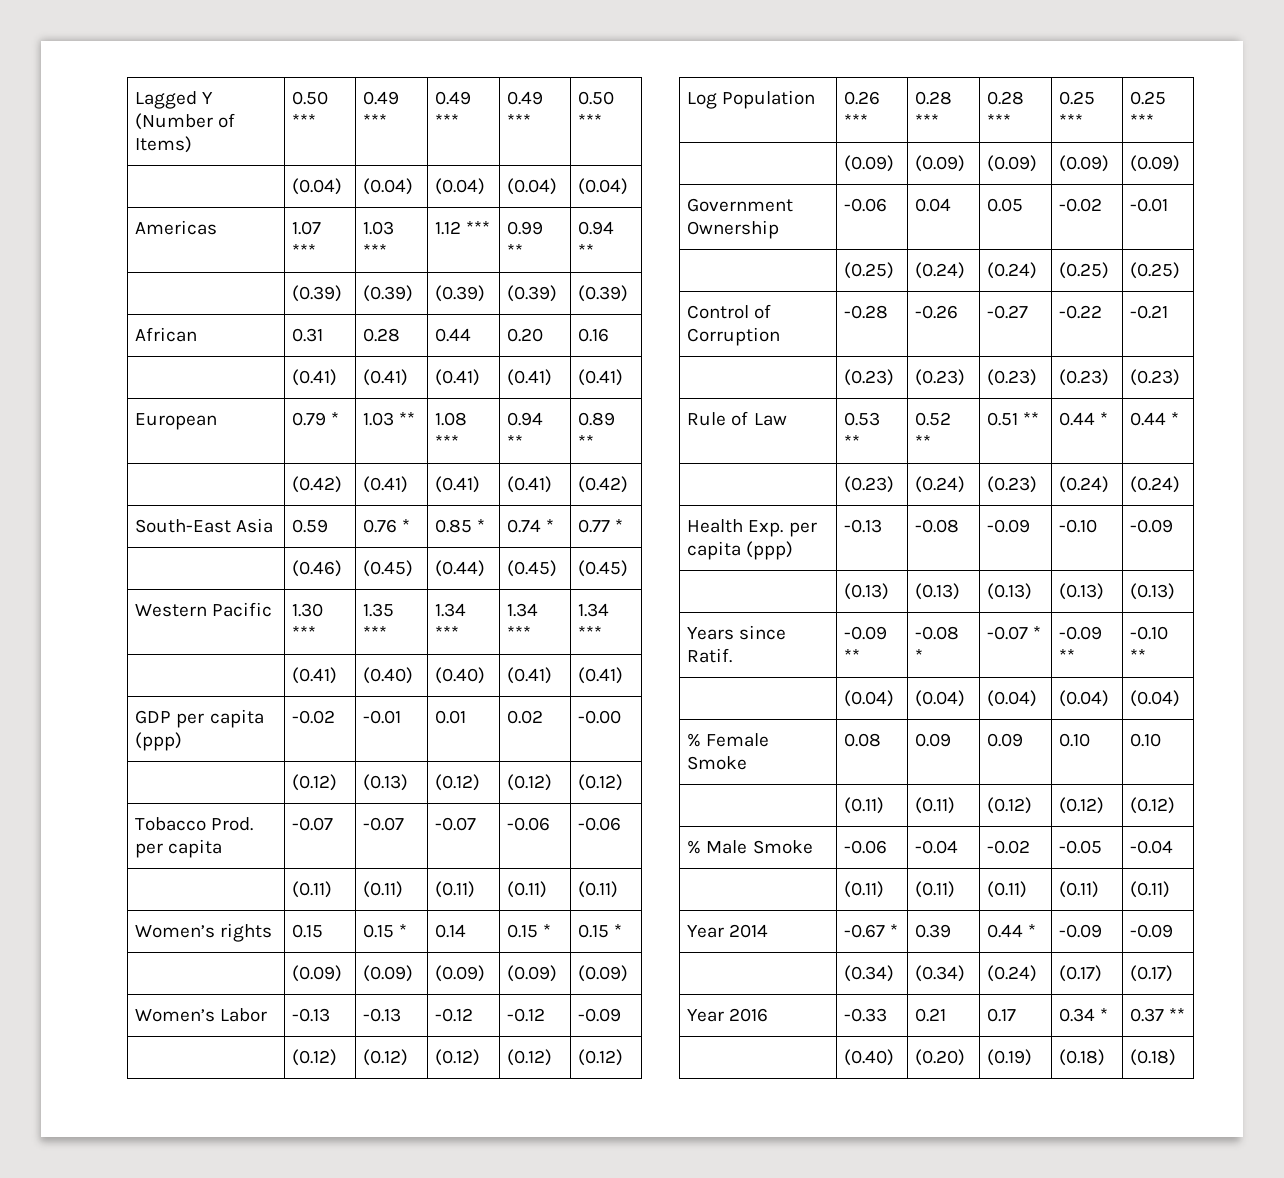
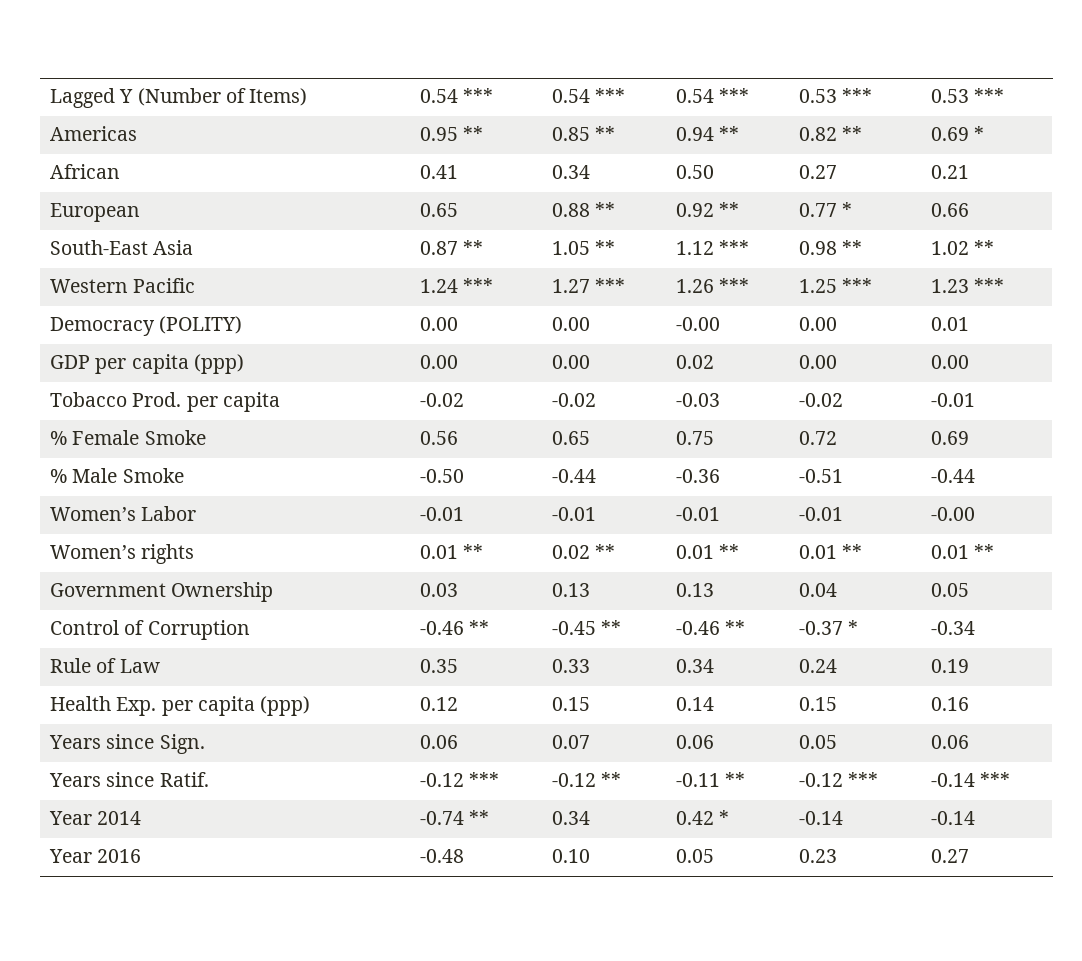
- Lagged Y (Number of Items) | 0.50 *** | 0.49 *** | 0.49 *** | 0.49 *** | 0.50 ***
- | (0.04) | (0.04) | (0.04) | (0.04) | (0.04)
- Americas | 1.07 *** | 1.03 *** | 1.12 *** | 0.99 ** | 0.94 **
- | (0.39) | (0.39) | (0.39) | (0.39) | (0.39)
- African | 0.31 | 0.28 | 0.44 | 0.20 | 0.16
- | (0.41) | (0.41) | (0.41) | (0.41) | (0.41)
- European | 0.79 * | 1.03 ** | 1.08 *** | 0.94 ** | 0.89 **
- | (0.42) | (0.41) | (0.41) | (0.41) | (0.42)
- South-East Asia | 0.59 | 0.76 * | 0.85 * | 0.74 * | 0.77 *
- | (0.46) | (0.45) | (0.44) | (0.45) | (0.45)
+ Lagged Y (Number of Items) | 0.54 *** | 0.54 *** | 0.54 *** | 0.53 *** | 0.53 ***
+ Americas | 0.95 ** | 0.85 ** | 0.94 ** | 0.82 ** | 0.69 *
+ African | 0.41 | 0.34 | 0.50 | 0.27 | 0.21
+ European | 0.65 | 0.88 ** | 0.92 ** | 0.77 * | 0.66
+ South-East Asia | 0.87 ** | 1.05 ** | 1.12 *** | 0.98 ** | 1.02 **
- Western Pacific | 1.30 *** | 1.35 *** | 1.34 *** | 1.34 *** | 1.34 ***
- | (0.41) | (0.40) | (0.40) | (0.41) | (0.41)
- GDP per capita (ppp) | -0.02 | -0.01 | 0.01 | 0.02 | -0.00
- | (0.12) | (0.13) | (0.12) | (0.12) | (0.12)
- Tobacco Prod. per capita | -0.07 | -0.07 | -0.07 | -0.06 | -0.06
- | (0.11) | (0.11) | (0.11) | (0.11) | (0.11)
- Women’s rights | 0.15 | 0.15 * | 0.14 | 0.15 * | 0.15 *
- | (0.09) | (0.09) | (0.09) | (0.09) | (0.09)
- Women’s Labor | -0.13 | -0.13 | -0.12 | -0.12 | -0.09
- | (0.12) | (0.12) | (0.12) | (0.12) | (0.12)
- Log Population | 0.26 *** | 0.28 *** | 0.28 *** | 0.25 *** | 0.25 ***
- | (0.09) | (0.09) | (0.09) | (0.09) | (0.09)
- Government Ownership | -0.06 | 0.04 | 0.05 | -0.02 | -0.01
- | (0.25) | (0.24) | (0.24) | (0.25) | (0.25)
- Control of Corruption | -0.28 | -0.26 | -0.27 | -0.22 | -0.21
- | (0.23) | (0.23) | (0.23) | (0.23) | (0.23)
- Rule of Law | 0.53 ** | 0.52 ** | 0.51 ** | 0.44 * | 0.44 *
- | (0.23) | (0.24) | (0.23) | (0.24) | (0.24)
+ Western Pacific | 1.24 *** | 1.27 *** | 1.26 *** | 1.25 *** | 1.23 ***
+ Democracy (POLITY) | 0.00 | 0.00 | -0.00 | 0.00 | 0.01
+ GDP per capita (ppp) | 0.00 | 0.00 | 0.02 | 0.00 | 0.00
+ Tobacco Prod. per capita | -0.02 | -0.02 | -0.03 | -0.02 | -0.01
+ % Female Smoke | 0.56 | 0.65 | 0.75 | 0.72 | 0.69
+ % Male Smoke | -0.50 | -0.44 | -0.36 | -0.51 | -0.44
+ Women’s Labor | -0.01 | -0.01 | -0.01 | -0.01 | -0.00
+ Women’s rights | 0.01 ** | 0.02 ** | 0.01 ** | 0.01 ** | 0.01 **
+ Government Ownership | 0.03 | 0.13 | 0.13 | 0.04 | 0.05
+ Control of Corruption | -0.46 ** | -0.45 ** | -0.46 ** | -0.37 * | -0.34
+ Rule of Law | 0.35 | 0.33 | 0.34 | 0.24 | 0.19
- Health Exp. per capita (ppp) | -0.13 | -0.08 | -0.09 | -0.10 | -0.09
- | (0.13) | (0.13) | (0.13) | (0.13) | (0.13)
- Years since Ratif. | -0.09 ** | -0.08 * | -0.07 * | -0.09 ** | -0.10 **
- | (0.04) | (0.04) | (0.04) | (0.04) | (0.04)
- % Female Smoke | 0.08 | 0.09 | 0.09 | 0.10 | 0.10
- | (0.11) | (0.11) | (0.12) | (0.12) | (0.12)
- % Male Smoke | -0.06 | -0.04 | -0.02 | -0.05 | -0.04
- | (0.11) | (0.11) | (0.11) | (0.11) | (0.11)
- Year 2014 | -0.67 * | 0.39 | 0.44 * | -0.09 | -0.09
- | (0.34) | (0.34) | (0.24) | (0.17) | (0.17)
- Year 2016 | -0.33 | 0.21 | 0.17 | 0.34 * | 0.37 **
- | (0.40) | (0.20) | (0.19) | (0.18) | (0.18)
+ Health Exp. per capita (ppp) | 0.12 | 0.15 | 0.14 | 0.15 | 0.16
+ Years since Sign. | 0.06 | 0.07 | 0.06 | 0.05 | 0.06
+ Years since Ratif. | -0.12 *** | -0.12 ** | -0.11 ** | -0.12 *** | -0.14 ***
+ Year 2014 | -0.74 ** | 0.34 | 0.42 * | -0.14 | -0.14
+ Year 2016 | -0.48 | 0.10 | 0.05 | 0.23 | 0.27

